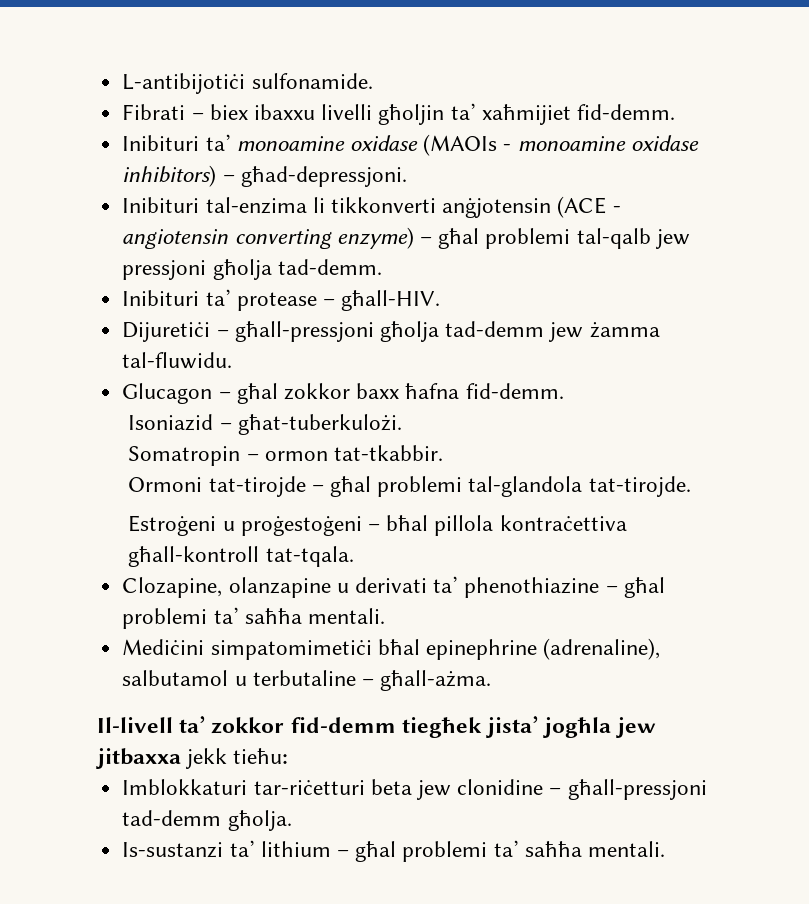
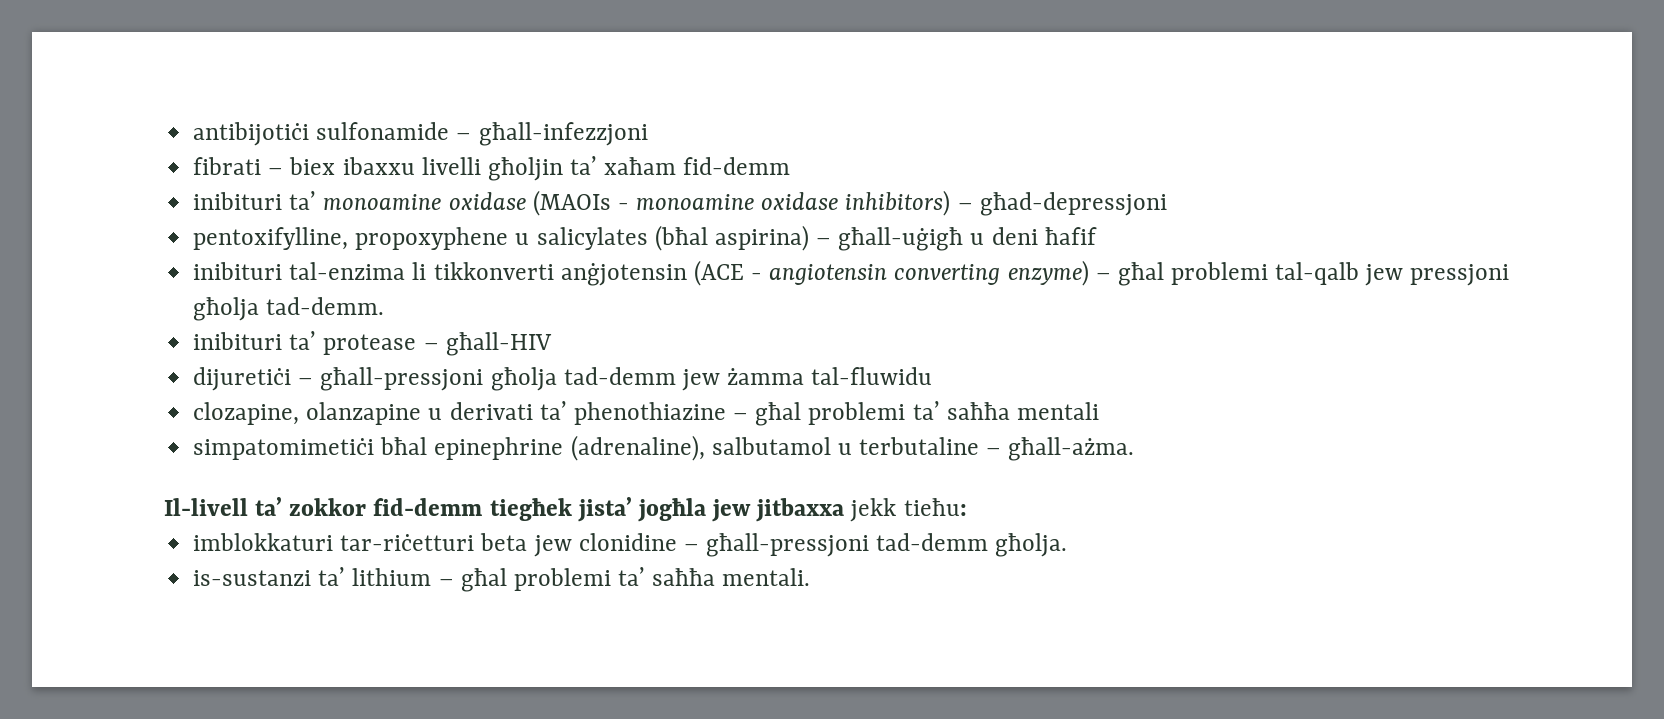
- L-antibijotiċi sulfonamide.
- Fibrati – biex ibaxxu livelli għoljin ta’ xaħmijiet fid-demm.
- Inibituri ta’ monoamine oxidase (MAOIs - monoamine oxidase inhibitors) – għad-depressjoni.
- Inibituri tal-enzima li tikkonverti anġjotensin (ACE - angiotensin converting enzyme) – għal problemi tal-qalb jew pressjoni għolja tad-demm.
+ antibijotiċi sulfonamide – għall-infezzjoni
+ fibrati – biex ibaxxu livelli għoljin ta’ xaħam fid-demm
+ inibituri ta’ monoamine oxidase (MAOIs - monoamine oxidase inhibitors) – għad-depressjoni
+ pentoxifylline, propoxyphene u salicylates (bħal aspirina) – għall-uġigħ u deni ħafif
+ inibituri tal-enzima li tikkonverti anġjotensin (ACE - angiotensin converting enzyme) – għal problemi tal-qalb jew pressjoni għolja tad-demm.
- Inibituri ta’ protease – għall-HIV.
- Dijuretiċi – għall-pressjoni għolja tad-demm jew żamma tal-fluwidu.
- Glucagon – għal zokkor baxx ħafna fid-demm.
- Isoniazid – għat-tuberkulożi.
- Somatropin – ormon tat-tkabbir.
- Ormoni tat-tirojde – għal problemi tal-glandola tat-tirojde.
- Estroġeni u proġestoġeni – bħal pillola kontraċettiva għall-kontroll tat-tqala.
- Clozapine, olanzapine u derivati ta’ phenothiazine – għal problemi ta’ saħħa mentali.
- Mediċini simpatomimetiċi bħal epinephrine (adrenaline), salbutamol u terbutaline – għall-ażma.
+ inibituri ta’ protease – għall-HIV
+ dijuretiċi – għall-pressjoni għolja tad-demm jew żamma tal-fluwidu
+ clozapine, olanzapine u derivati ta’ phenothiazine – għal problemi ta’ saħħa mentali
+ simpatomimetiċi bħal epinephrine (adrenaline), salbutamol u terbutaline – għall-ażma.
- Imblokkaturi tar-riċetturi beta jew clonidine – għall-pressjoni tad-demm għolja.
+ imblokkaturi tar-riċetturi beta jew clonidine – għall-pressjoni tad-demm għolja.
- Is-sustanzi ta’ lithium – għal problemi ta’ saħħa mentali.
+ is-sustanzi ta’ lithium – għal problemi ta’ saħħa mentali.

